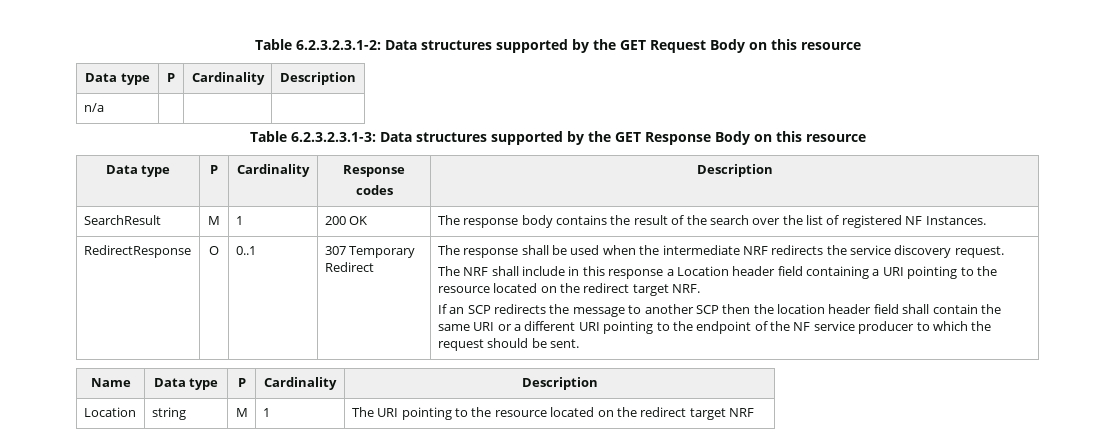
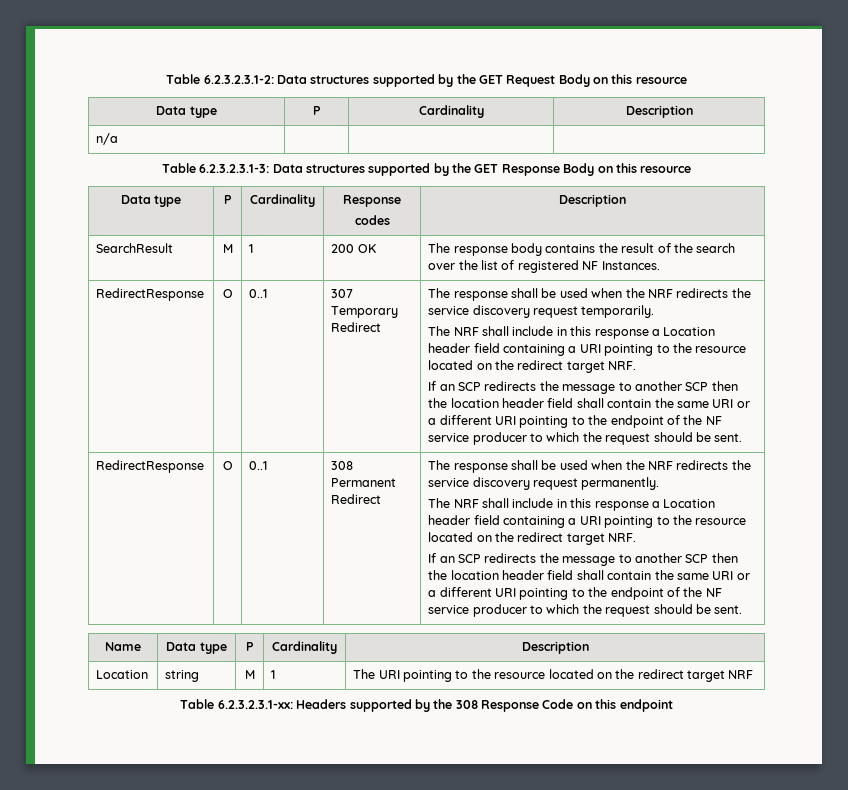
- The response shall be used when the intermediate NRF redirects the service discovery request.
+ The response shall be used when the NRF redirects the service discovery request temporarily.
+ The NRF shall include in this response a Location header field containing a URI pointing to the resource located on the redirect target NRF.
+ If an SCP redirects the message to another SCP then the location header field shall contain the same URI or a different URI pointing to the endpoint of the NF service producer to which the request should be sent.
+ RedirectResponse | O | 0..1 | 308 Permanent Redirect | The response shall be used when the NRF redirects the service discovery request permanently.
+ Table 6.2.3.2.3.1-xx: Headers supported by the 308 Response Code on this endpoint

